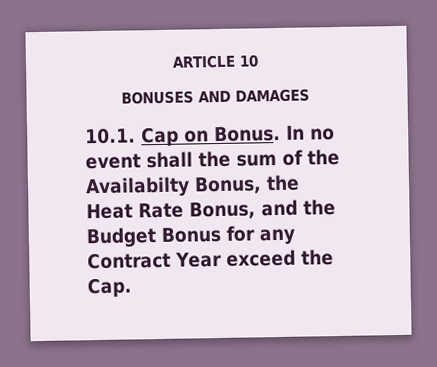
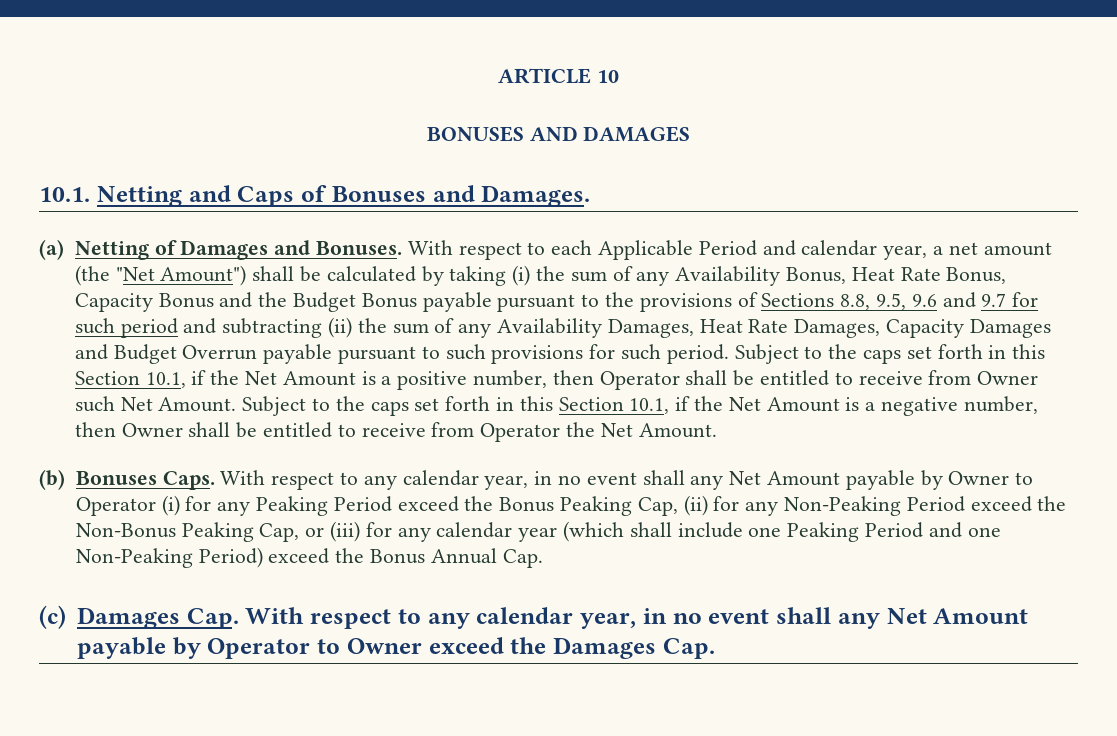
- 10.1. Cap on Bonus. In no event shall the sum of the Availabilty Bonus, the Heat Rate Bonus, and the Budget Bonus for any Contract Year exceed the Cap.
+ 10.1. Netting and Caps of Bonuses and Damages.
+ (a) Netting of Damages and Bonuses. With respect to each Applicable Period and calendar year, a net amount (the "Net Amount") shall be calculated by taking (i) the sum of any Availability Bonus, Heat Rate Bonus, Capacity Bonus and the Budget Bonus payable pursuant to the provisions of Sections 8.8, 9.5, 9.6 and 9.7 for such period and subtracting (ii) the sum of any Availability Damages, Heat Rate Damages, Capacity Damages and Budget Overrun payable pursuant to such provisions for such period. Subject to the caps set forth in this Section 10.1, if the Net Amount is a positive number, then Operator shall be entitled to receive from Owner such Net Amount. Subject to the caps set forth in this Section 10.1, if the Net Amount is a negative number, then Owner shall be entitled to receive from Operator the Net Amount.
+ (b) Bonuses Caps. With respect to any calendar year, in no event shall any Net Amount payable by Owner to Operator (i) for any Peaking Period exceed the Bonus Peaking Cap, (ii) for any Non-Peaking Period exceed the Non-Bonus Peaking Cap, or (iii) for any calendar year (which shall include one Peaking Period and one Non-Peaking Period) exceed the Bonus Annual Cap.
+ (c) Damages Cap. With respect to any calendar year, in no event shall any Net Amount payable by Operator to Owner exceed the Damages Cap.

